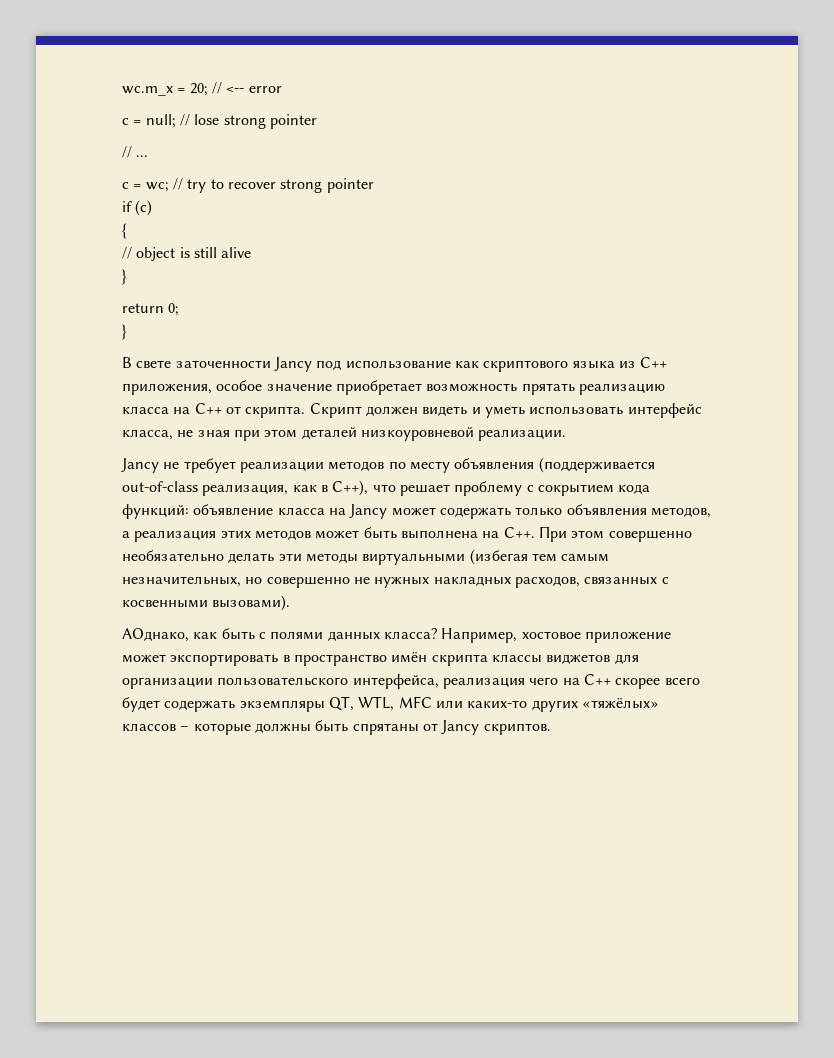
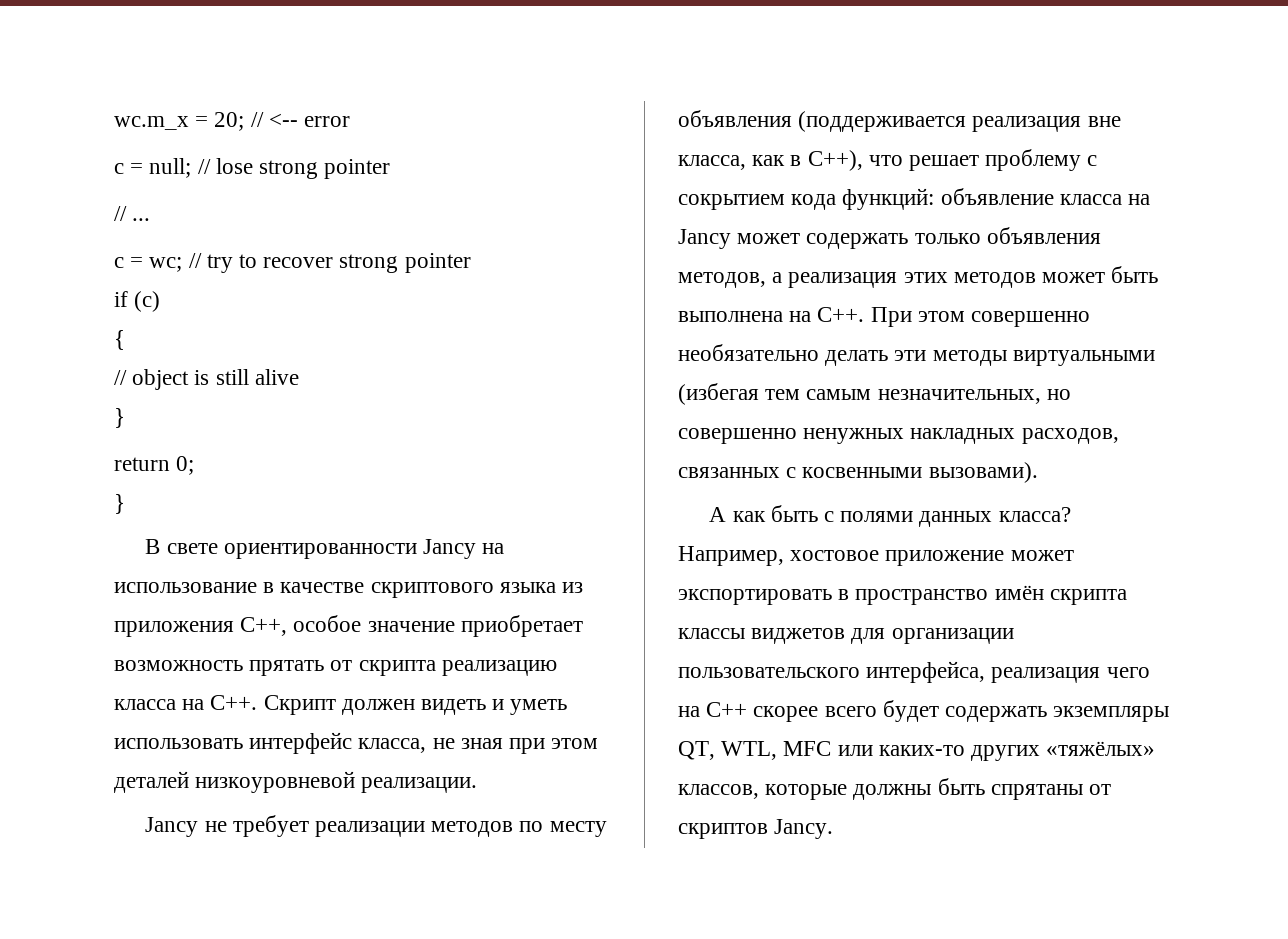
- В свете заточенности Jancy под использование как скриптового языка из C++ приложения, особое значение приобретает возможность прятать реализацию класса на C++ от скрипта. Скрипт должен видеть и уметь использовать интерфейс класса, не зная при этом деталей низкоуровневой реализации.
+ В свете ориентированности Jancy на использование в качестве скриптового языка из приложения C++, особое значение приобретает возможность прятать от скрипта реализацию класса на C++. Скрипт должен видеть и уметь использовать интерфейс класса, не зная при этом деталей низкоуровневой реализации.
- Jancy не требует реализации методов по месту объявления (поддерживается out-of-class реализация, как в C++), что решает проблему с сокрытием кода функций: объявление класса на Jancy может содержать только объявления методов, а реализация этих методов может быть выполнена на C++. При этом совершенно необязательно делать эти методы виртуальными (избегая тем самым незначительных, но совершенно не нужных накладных расходов, связанных с косвенными вызовами).
+ Jancy не требует реализации методов по месту объявления (поддерживается реализация вне класса, как в C++), что решает проблему с сокрытием кода функций: объявление класса на Jancy может содержать только объявления методов, а реализация этих методов может быть выполнена на C++. При этом совершенно необязательно делать эти методы виртуальными (избегая тем самым незначительных, но совершенно ненужных накладных расходов, связанных с косвенными вызовами).
- АОднако, как быть с полями данных класса?
+ А как быть с полями данных класса?
- Например, хостовое приложение может экспортировать в пространство имён скрипта классы виджетов для организации пользовательского интерфейса, реализация чего на C++ скорее всего будет содержать экземпляры QT, WTL, MFC или каких-то других «тяжёлых» классов – которые должны быть спрятаны от Jancy скриптов.
+ Например, хостовое приложение может экспортировать в пространство имён скрипта классы виджетов для организации пользовательского интерфейса, реализация чего на C++ скорее всего будет содержать экземпляры QT, WTL, MFC или каких-то других «тяжёлых» классов, которые должны быть спрятаны от скриптов Jancy.

